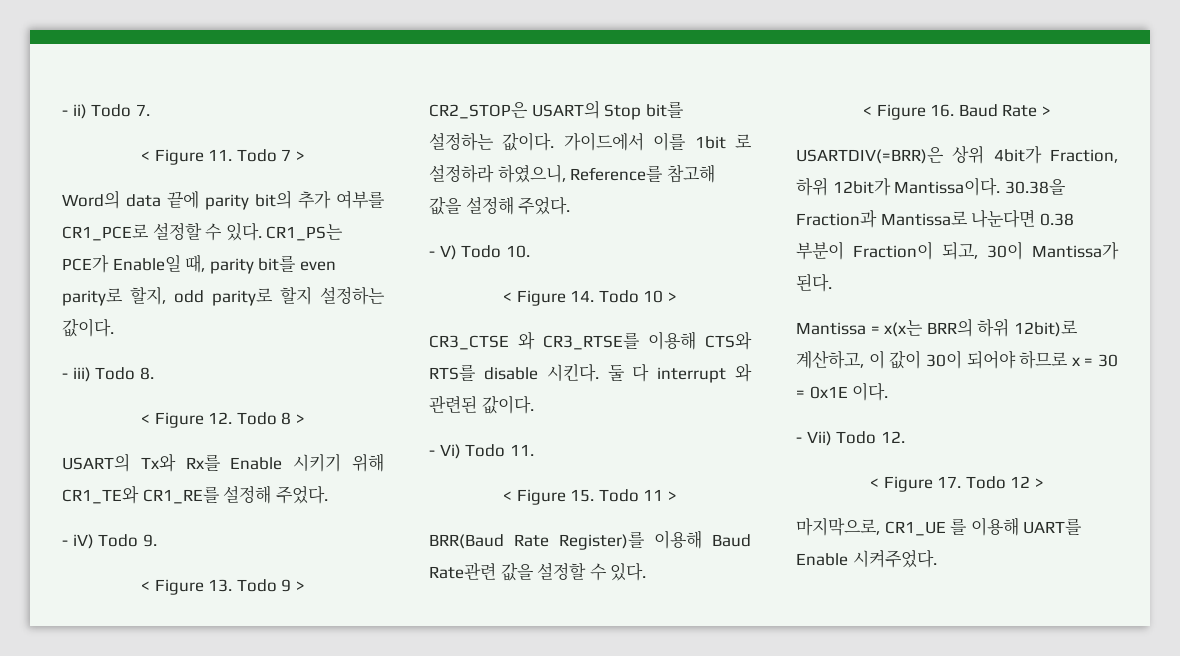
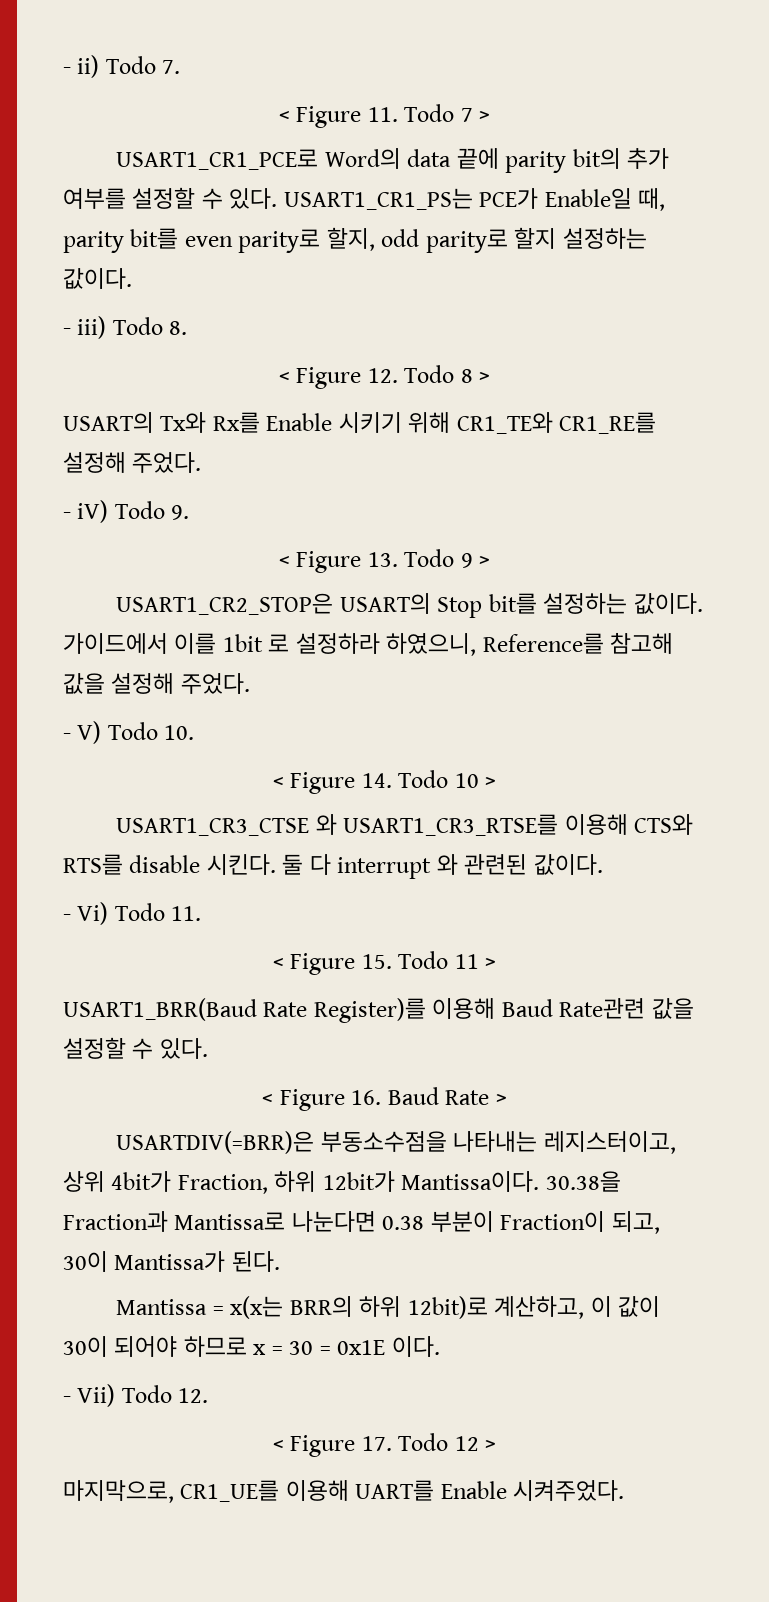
- Word의 data 끝에 parity bit의 추가 여부를 CR1_PCE로 설정할 수 있다. CR1_PS는 PCE가 Enable일 때, parity bit를 even parity로 할지, odd parity로 할지 설정하는 값이다.
+ USART1_CR1_PCE로 Word의 data 끝에 parity bit의 추가 여부를 설정할 수 있다. USART1_CR1_PS는 PCE가 Enable일 때, parity bit를 even parity로 할지, odd parity로 할지 설정하는 값이다.
- CR2_STOP은 USART의 Stop bit를 설정하는 값이다.
+ USART1_CR2_STOP은 USART의 Stop bit를 설정하는 값이다.
- CR3_CTSE 와 CR3_RTSE를 이용해 CTS와 RTS를 disable 시킨다.
+ USART1_CR3_CTSE 와 USART1_CR3_RTSE를 이용해 CTS와 RTS를 disable 시킨다.
- BRR(Baud Rate Register)를 이용해 Baud Rate관련 값을 설정할 수 있다.
+ USART1_BRR(Baud Rate Register)를 이용해 Baud Rate관련 값을 설정할 수 있다.
- USARTDIV(=BRR)은 상위 4bit가 Fraction, 하위 12bit가 Mantissa이다.
+ USARTDIV(=BRR)은 부동소수점을 나타내는 레지스터이고, 상위 4bit가 Fraction, 하위 12bit가 Mantissa이다.
- 마지막으로, CR1_UE 를 이용해 UART를 Enable 시켜주었다.
+ 마지막으로, CR1_UE를 이용해 UART를 Enable 시켜주었다.

